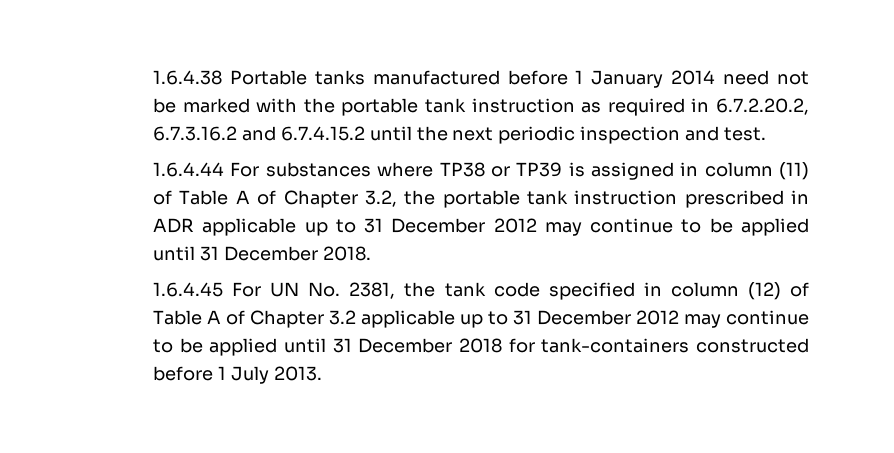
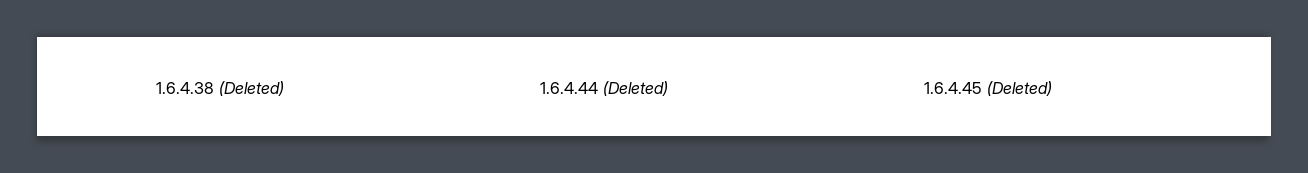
- 1.6.4.38 Portable tanks manufactured before 1 January 2014 need not be marked with the portable tank instruction as required in 6.7.2.20.2, 6.7.3.16.2 and 6.7.4.15.2 until the next periodic inspection and test.
- 1.6.4.44 For substances where TP38 or TP39 is assigned in column (11) of Table A of Chapter 3.2, the portable tank instruction prescribed in ADR applicable up to 31 December 2012 may continue to be applied until 31 December 2018.
- 1.6.4.45 For UN No. 2381, the tank code specified in column (12) of Table A of Chapter 3.2 applicable up to 31 December 2012 may continue to be applied until 31 December 2018 for tank-containers constructed before 1 July 2013.
+ 1.6.4.38 (Deleted)
+ 1.6.4.44 (Deleted)
+ 1.6.4.45 (Deleted)

